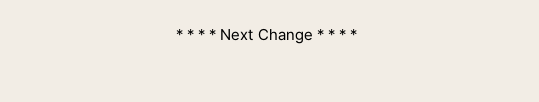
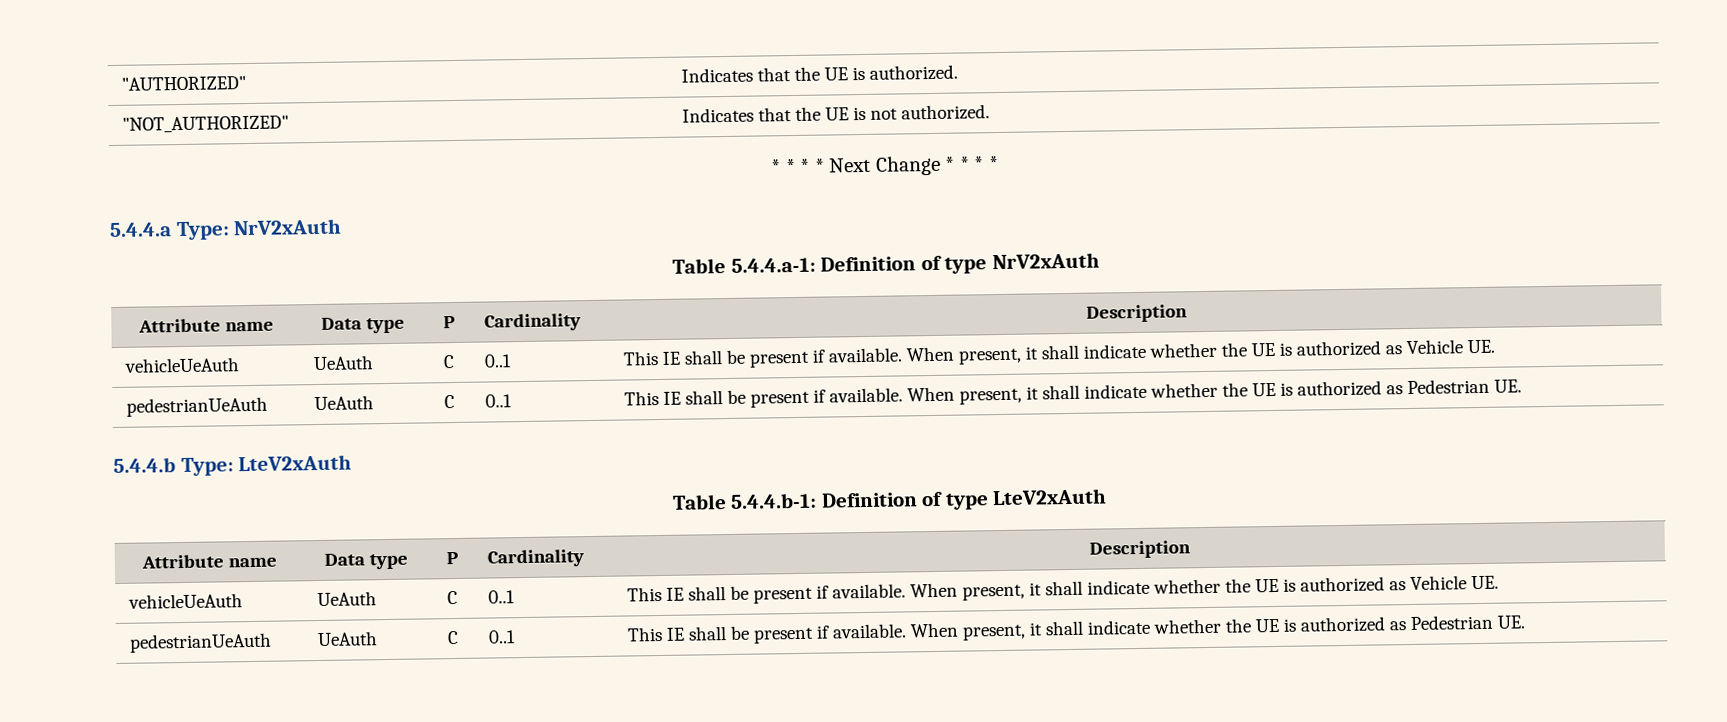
+ "AUTHORIZED" | Indicates that the UE is authorized.
+ "NOT_AUTHORIZED" | Indicates that the UE is not authorized.
+ 5.4.4.a Type: NrV2xAuth
+ Table 5.4.4.a-1: Definition of type NrV2xAuth
+ Attribute name | Data type | P | Cardinality | Description
+ vehicleUeAuth | UeAuth | C | 0..1 | This IE shall be present if available. When present, it shall indicate whether the UE is authorized as Vehicle UE.
+ pedestrianUeAuth | UeAuth | C | 0..1 | This IE shall be present if available. When present, it shall indicate whether the UE is authorized as Pedestrian UE.
+ 5.4.4.b Type: LteV2xAuth
+ Table 5.4.4.b-1: Definition of type LteV2xAuth
+ Attribute name | Data type | P | Cardinality | Description
+ vehicleUeAuth | UeAuth | C | 0..1 | This IE shall be present if available. When present, it shall indicate whether the UE is authorized as Vehicle UE.
+ pedestrianUeAuth | UeAuth | C | 0..1 | This IE shall be present if available. When present, it shall indicate whether the UE is authorized as Pedestrian UE.

